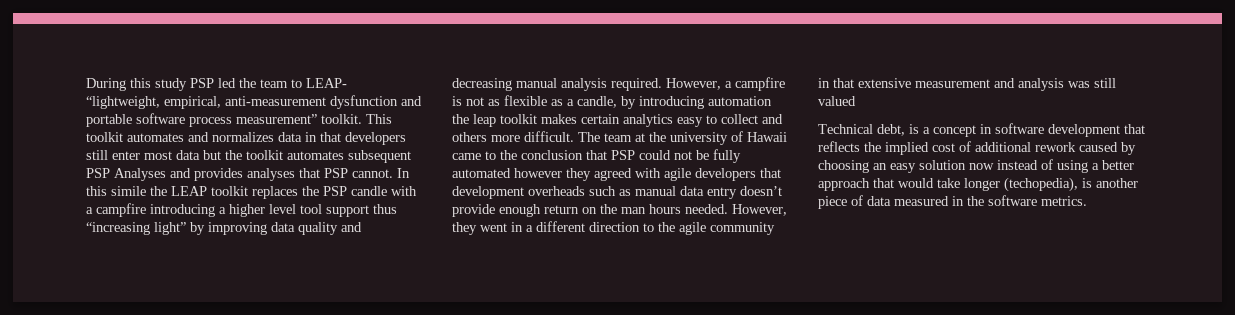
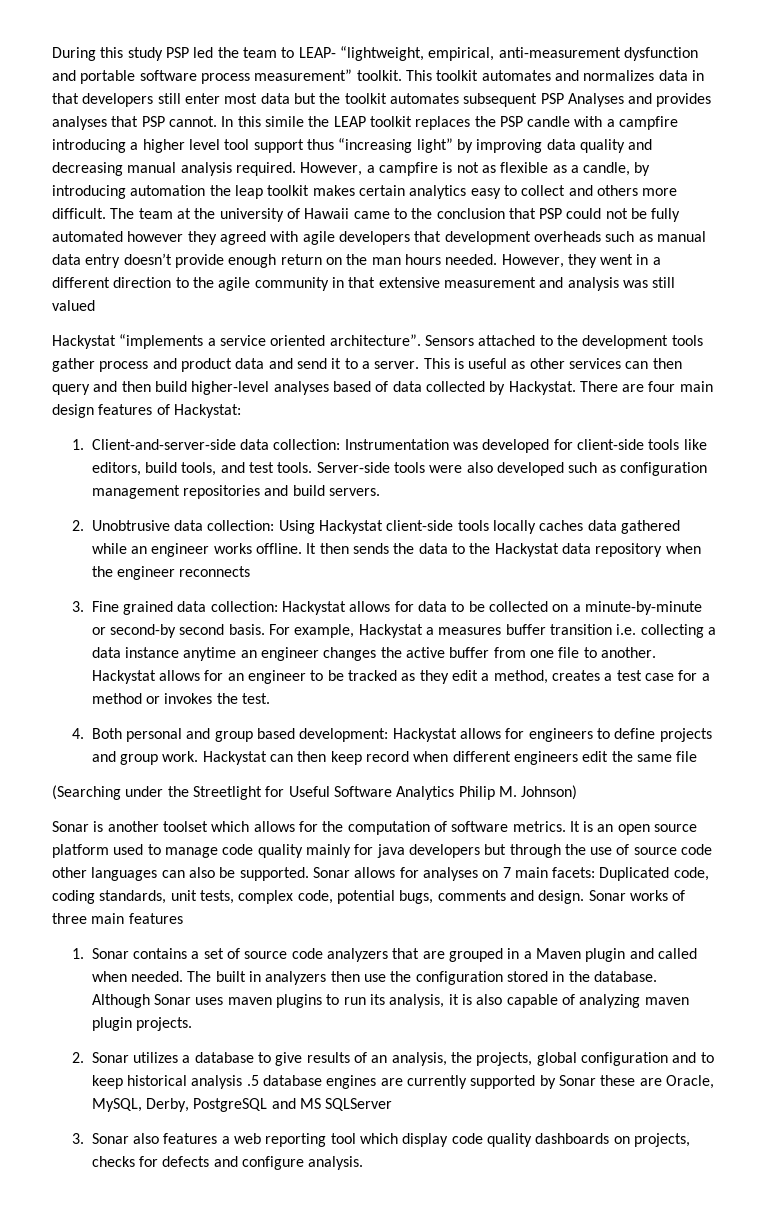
- Technical debt, is a concept in software development that reflects the implied cost of additional rework caused by choosing an easy solution now instead of using a better approach that would take longer (techopedia), is another piece of data measured in the software metrics.
+ Hackystat “implements a service oriented architecture”. Sensors attached to the development tools gather process and product data and send it to a server. This is useful as other services can then query and then build higher-level analyses based of data collected by Hackystat. There are four main design features of Hackystat:
+ 1. Client-and-server-side data collection: Instrumentation was developed for client-side tools like editors, build tools, and test tools. Server-side tools were also developed such as configuration management repositories and build servers.
+ 2. Unobtrusive data collection: Using Hackystat client-side tools locally caches data gathered while an engineer works offline. It then sends the data to the Hackystat data repository when the engineer reconnects
+ 3. Fine grained data collection: Hackystat allows for data to be collected on a minute-by-minute or second-by second basis. For example, Hackystat a measures buffer transition i.e. collecting a data instance anytime an engineer changes the active buffer from one file to another. Hackystat allows for an engineer to be tracked as they edit a method, creates a test case for a method or invokes the test.
+ 4. Both personal and group based development: Hackystat allows for engineers to define projects and group work. Hackystat can then keep record when different engineers edit the same file
+ (Searching under the Streetlight for Useful Software Analytics Philip M. Johnson)
+ Sonar is another toolset which allows for the computation of software metrics. It is an open source platform used to manage code quality mainly for java developers but through the use of source code other languages can also be supported. Sonar allows for analyses on 7 main facets: Duplicated code, coding standards, unit tests, complex code, potential bugs, comments and design. Sonar works of three main features
+ 1. Sonar contains a set of source code analyzers that are grouped in a Maven plugin and called when needed. The built in analyzers then use the configuration stored in the database. Although Sonar uses maven plugins to run its analysis, it is also capable of analyzing maven plugin projects.
+ 2. Sonar utilizes a database to give results of an analysis, the projects, global configuration and to keep historical analysis .5 database engines are currently supported by Sonar these are Oracle, MySQL, Derby, PostgreSQL and MS SQLServer
+ 3. Sonar also features a web reporting tool which display code quality dashboards on projects, checks for defects and configure analysis.

